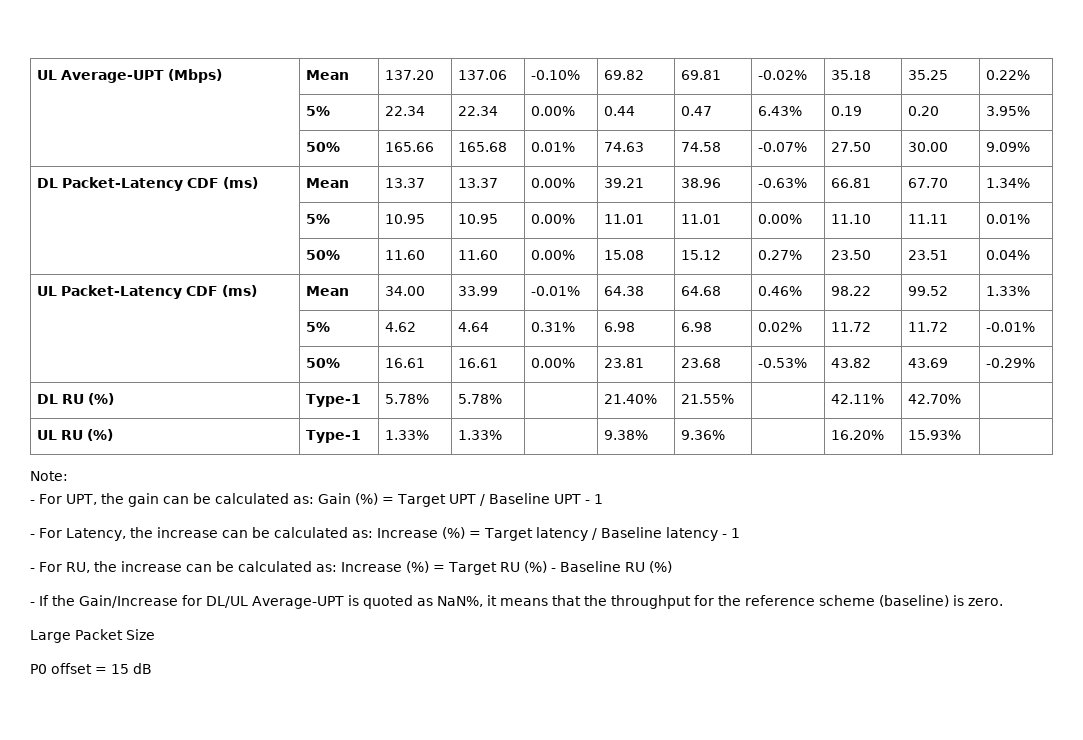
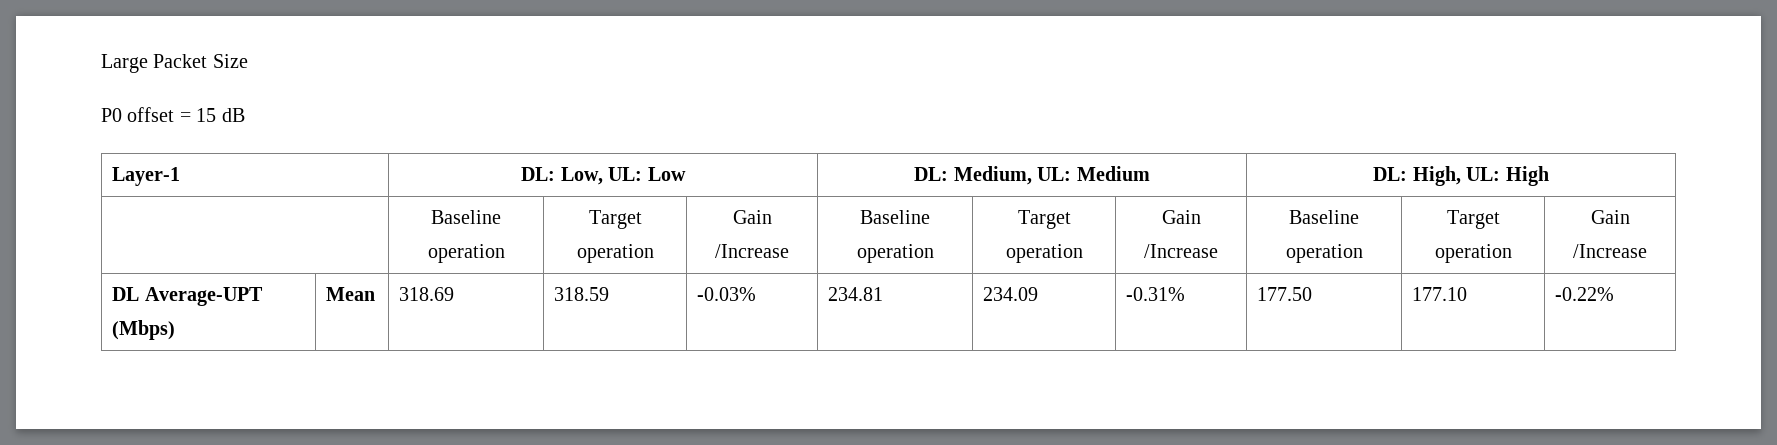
- UL Average-UPT (Mbps) | Mean | 137.20 | 137.06 | -0.10% | 69.82 | 69.81 | -0.02% | 35.18 | 35.25 | 0.22%
- | 5% | 22.34 | 22.34 | 0.00% | 0.44 | 0.47 | 6.43% | 0.19 | 0.20 | 3.95%
- | 50% | 165.66 | 165.68 | 0.01% | 74.63 | 74.58 | -0.07% | 27.50 | 30.00 | 9.09%
- DL Packet-Latency CDF (ms) | Mean | 13.37 | 13.37 | 0.00% | 39.21 | 38.96 | -0.63% | 66.81 | 67.70 | 1.34%
- | 5% | 10.95 | 10.95 | 0.00% | 11.01 | 11.01 | 0.00% | 11.10 | 11.11 | 0.01%
- | 50% | 11.60 | 11.60 | 0.00% | 15.08 | 15.12 | 0.27% | 23.50 | 23.51 | 0.04%
- UL Packet-Latency CDF (ms) | Mean | 34.00 | 33.99 | -0.01% | 64.38 | 64.68 | 0.46% | 98.22 | 99.52 | 1.33%
- | 5% | 4.62 | 4.64 | 0.31% | 6.98 | 6.98 | 0.02% | 11.72 | 11.72 | -0.01%
- | 50% | 16.61 | 16.61 | 0.00% | 23.81 | 23.68 | -0.53% | 43.82 | 43.69 | -0.29%
- DL RU (%) | Type-1 | 5.78% | 5.78% | | 21.40% | 21.55% | | 42.11% | 42.70% |
- UL RU (%) | Type-1 | 1.33% | 1.33% | | 9.38% | 9.36% | | 16.20% | 15.93% |
- Note:
- - For UPT, the gain can be calculated as: Gain (%) = Target UPT / Baseline UPT - 1
- - For Latency, the increase can be calculated as: Increase (%) = Target latency / Baseline latency - 1
- - For RU, the increase can be calculated as: Increase (%) = Target RU (%) - Baseline RU (%)
- - If the Gain/Increase for DL/UL Average-UPT is quoted as NaN%, it means that the throughput for the reference scheme (baseline) is zero.
+ Layer-1 | DL: Low, UL: Low | DL: Medium, UL: Medium | DL: High, UL: High
+ | Baseline operation | Target operation | Gain /Increase | Baseline operation | Target operation | Gain /Increase | Baseline operation | Target operation | Gain /Increase
+ DL Average-UPT (Mbps) | Mean | 318.69 | 318.59 | -0.03% | 234.81 | 234.09 | -0.31% | 177.50 | 177.10 | -0.22%

